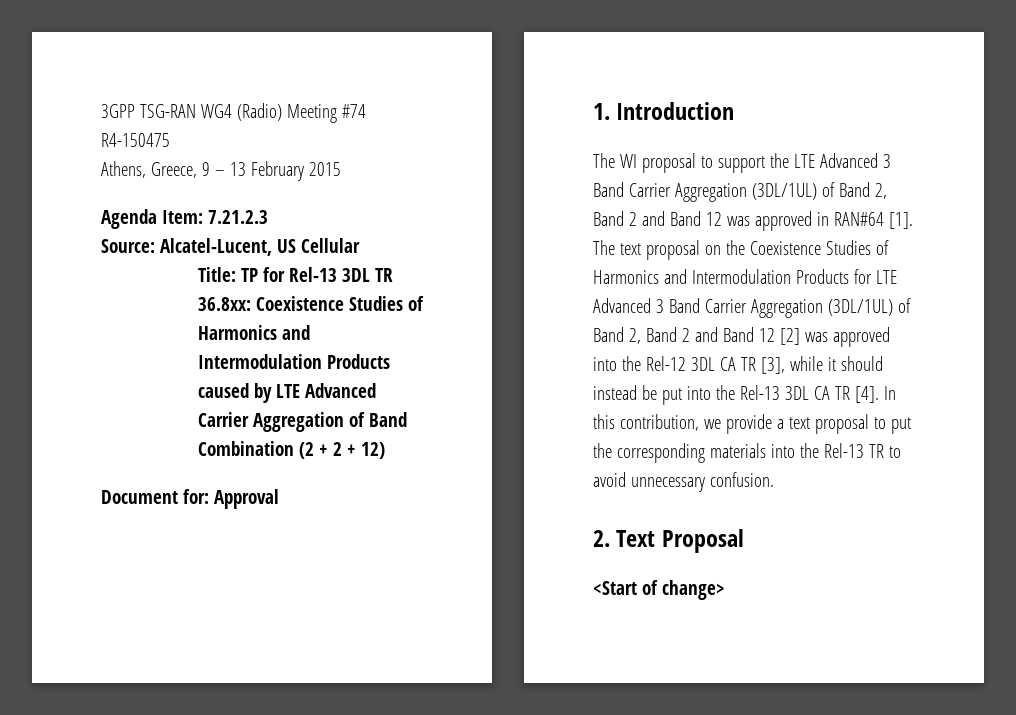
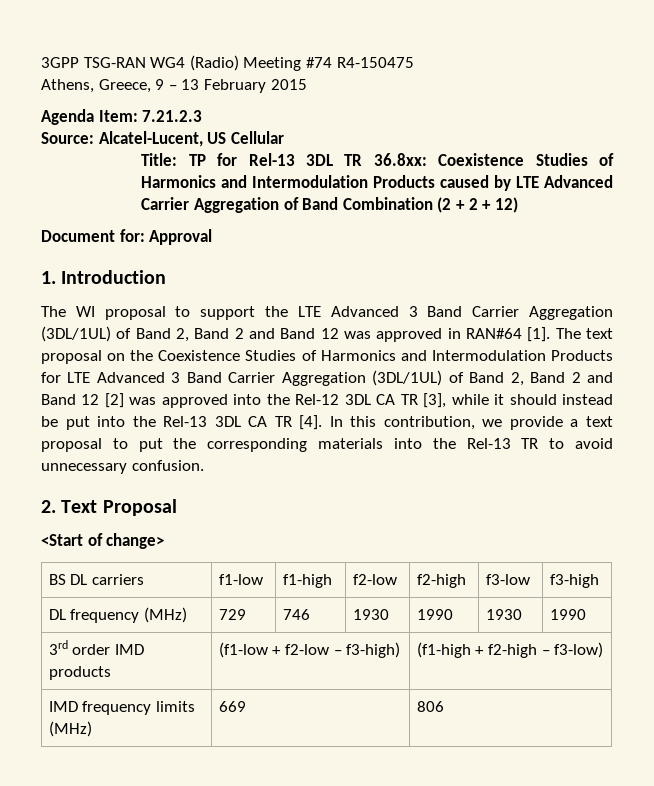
+ BS DL carriers | f1-low | f1-high | f2-low | f2-high | f3-low | f3-high
+ DL frequency (MHz) | 729 | 746 | 1930 | 1990 | 1930 | 1990
+ 3rd order IMD products | (f1-low + f2-low – f3-high) | (f1-high + f2-high – f3-low)
+ IMD frequency limits (MHz) | 669 | 806

